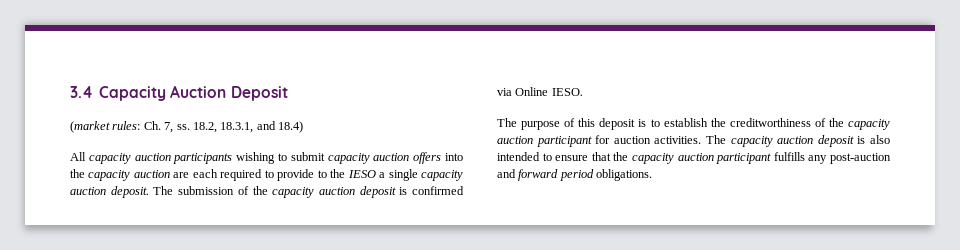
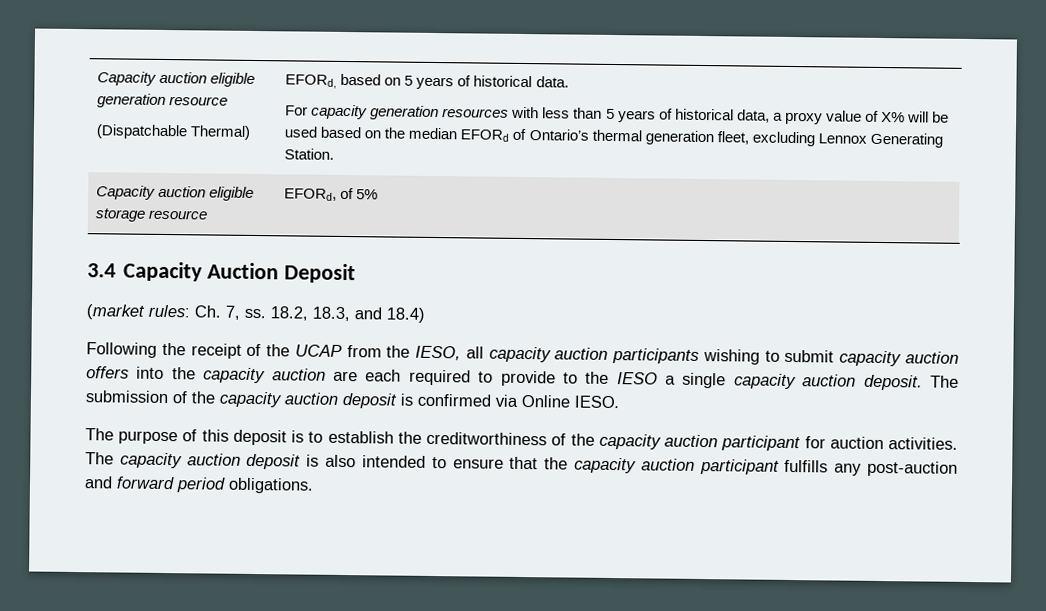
+ Capacity auction eligible generation resource
+ (Dispatchable Thermal) | EFORd, based on 5 years of historical data.
+ For capacity generation resources with less than 5 years of historical data, a proxy value of X% will be used based on the median EFORd of Ontario’s thermal generation fleet, excluding Lennox Generating Station.
+ Capacity auction eligible storage resource | EFORd, of 5%
- 18.2, 18.3.1, and 18.4)
+ 18.2, 18.3, and 18.4)
- All capacity auction participants wishing to submit capacity auction offers into the capacity auction are each required to provide to the IESO a single capacity auction deposit.
+ Following the receipt of the UCAP from the IESO, all capacity auction participants wishing to submit capacity auction offers into the capacity auction are each required to provide to the IESO a single capacity auction deposit.

